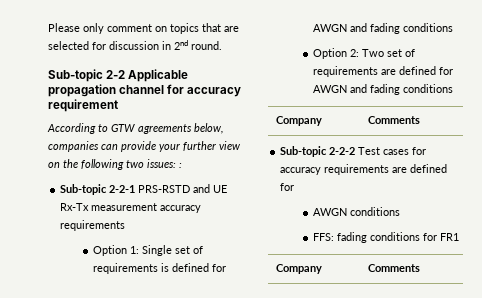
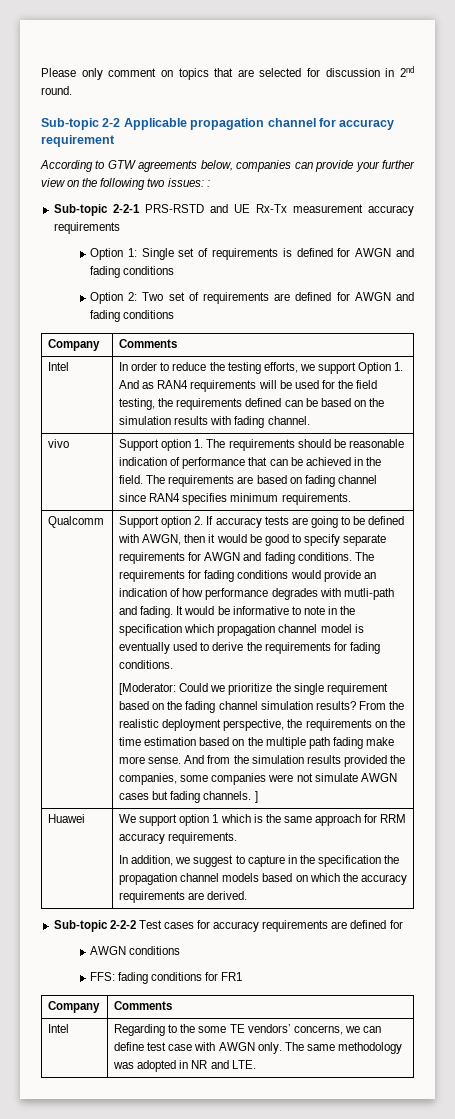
+ Intel | In order to reduce the testing efforts, we support Option 1. And as RAN4 requirements will be used for the field testing, the requirements defined can be based on the simulation results with fading channel.
+ vivo | Support option 1. The requirements should be reasonable indication of performance that can be achieved in the field. The requirements are based on fading channel since RAN4 specifies minimum requirements.
+ Qualcomm | Support option 2. If accuracy tests are going to be defined with AWGN, then it would be good to specify separate requirements for AWGN and fading conditions. The requirements for fading conditions would provide an indication of how performance degrades with mutli-path and fading. It would be informative to note in the specification which propagation channel model is eventually used to derive the requirements for fading conditions.
+ [Moderator: Could we prioritize the single requirement based on the fading channel simulation results? From the realistic deployment perspective, the requirements on the time estimation based on the multiple path fading make more sense. And from the simulation results provided the companies, some companies were not simulate AWGN cases but fading channels. ]
+ Huawei | We support option 1 which is the same approach for RRM accuracy requirements.
+ In addition, we suggest to capture in the specification the propagation channel models based on which the accuracy requirements are derived.
+ Intel | Regarding to the some TE vendors’ concerns, we can define test case with AWGN only. The same methodology was adopted in NR and LTE.

